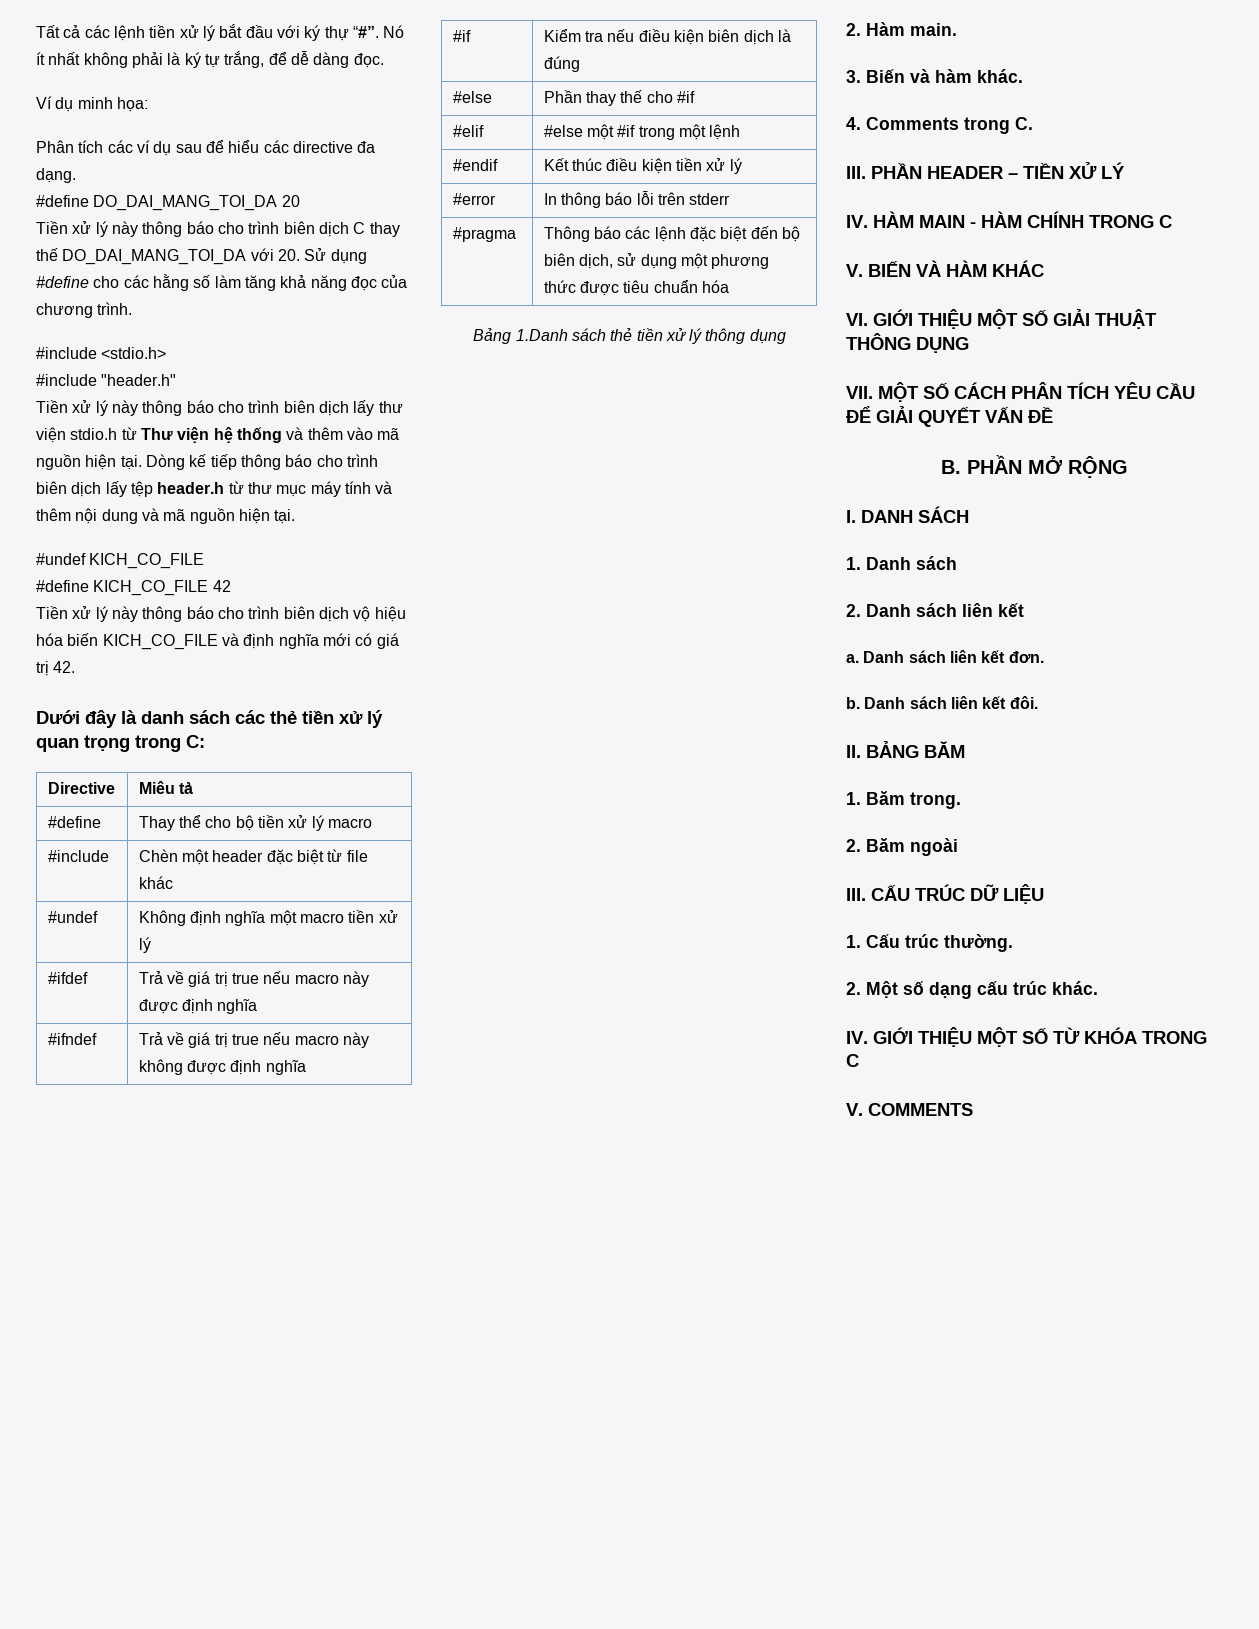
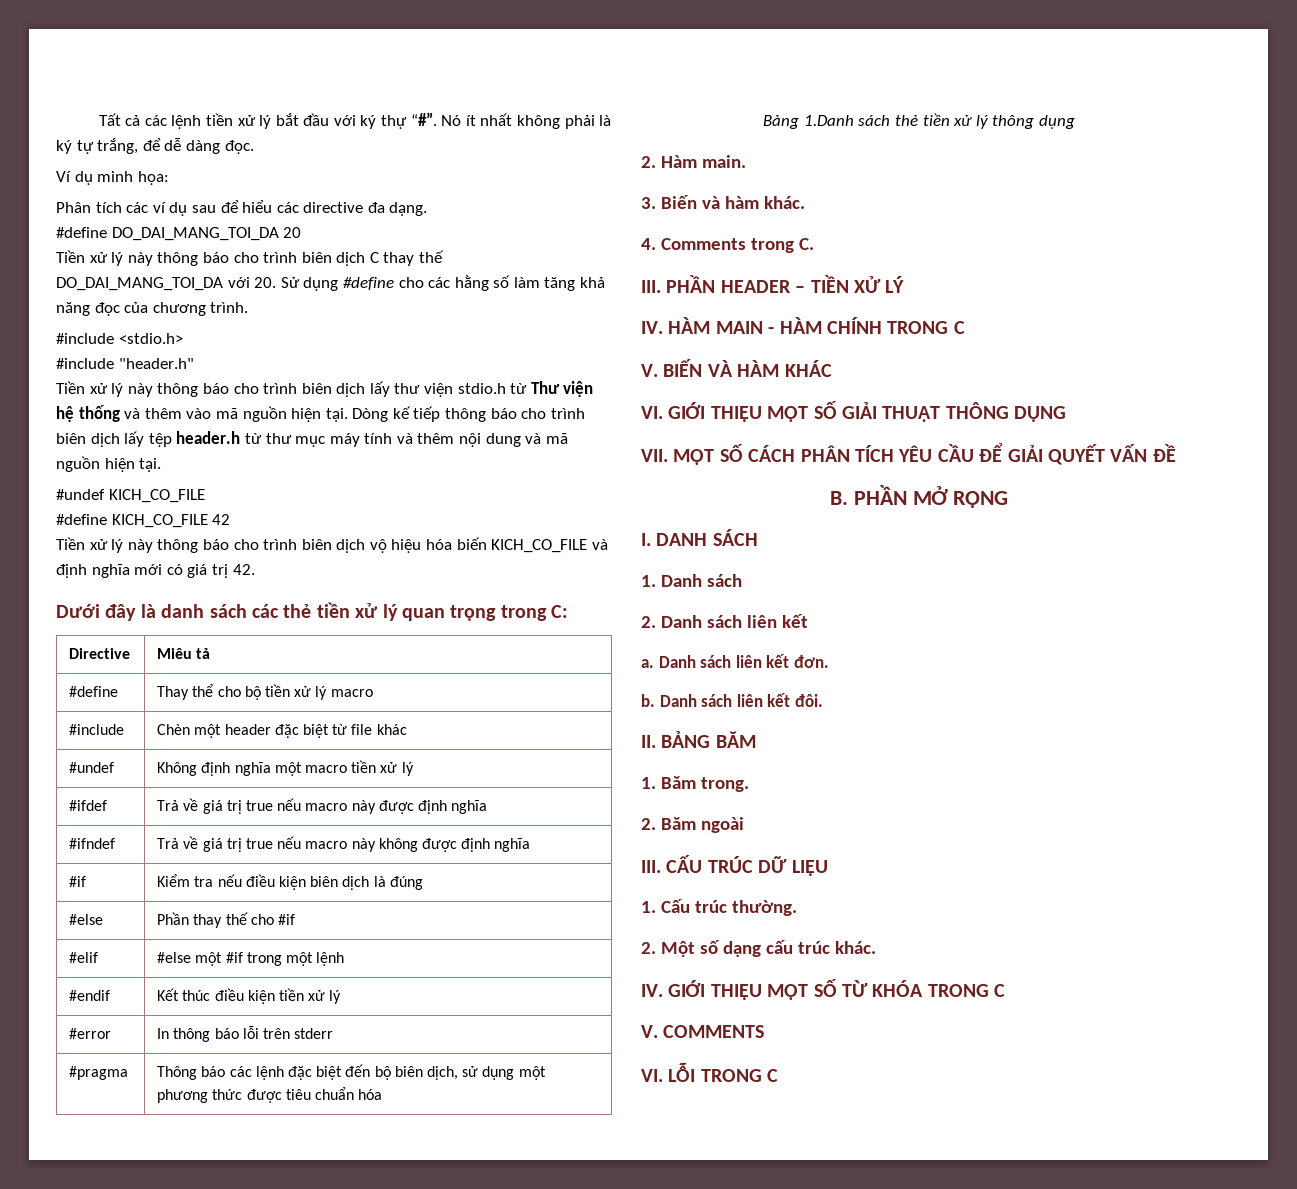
+ VI. LỖI TRONG C

